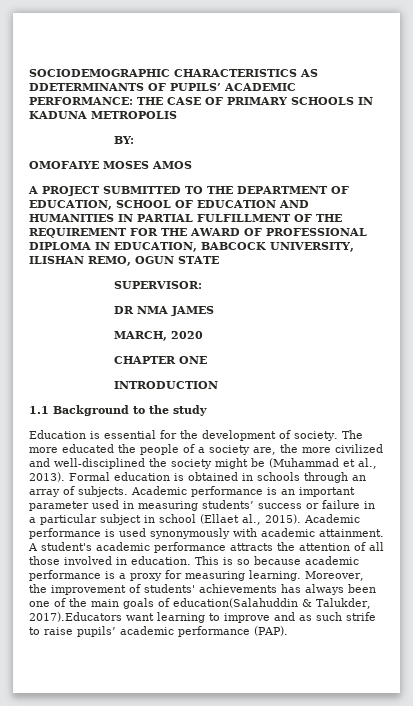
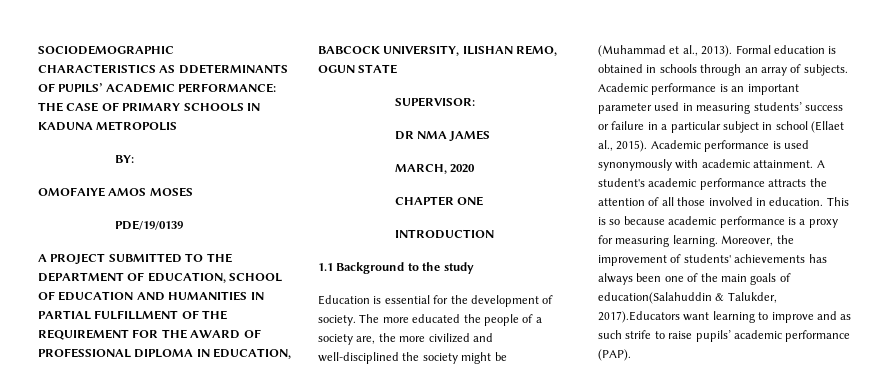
- OMOFAIYE MOSES AMOS
+ OMOFAIYE AMOS MOSES
+ PDE/19/0139

